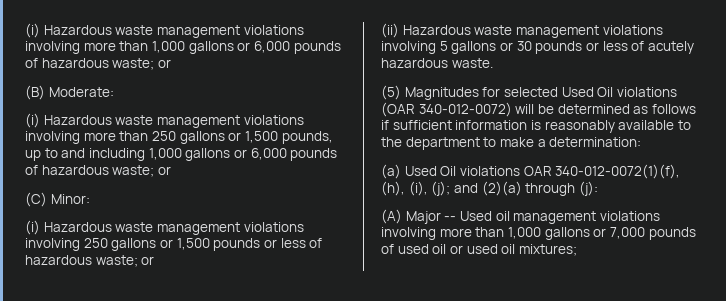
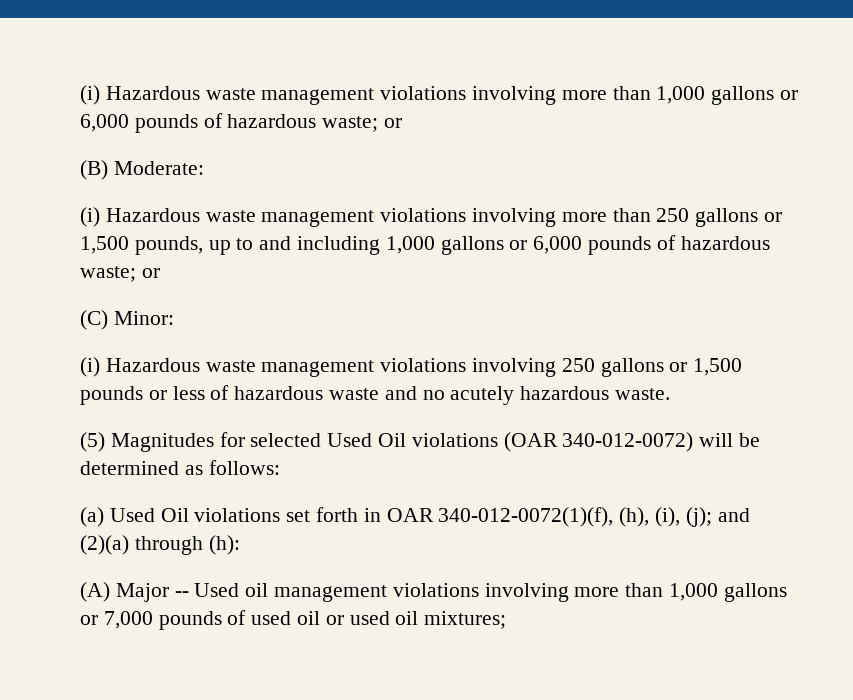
- (i) Hazardous waste management violations involving 250 gallons or 1,500 pounds or less of hazardous waste; or
- (ii) Hazardous waste management violations involving 5 gallons or 30 pounds or less of acutely hazardous waste.
+ (i) Hazardous waste management violations involving 250 gallons or 1,500 pounds or less of hazardous waste and no acutely hazardous waste.
- (5) Magnitudes for selected Used Oil violations (OAR 340-012-0072) will be determined as follows if sufficient information is reasonably available to the department to make a determination:
+ (5) Magnitudes for selected Used Oil violations (OAR 340-012-0072) will be determined as follows:
- (a) Used Oil violations OAR 340-012-0072(1)(f), (h), (i), (j); and (2)(a) through (j):
+ (a) Used Oil violations set forth in OAR 340-012-0072(1)(f), (h), (i), (j); and (2)(a) through (h):

